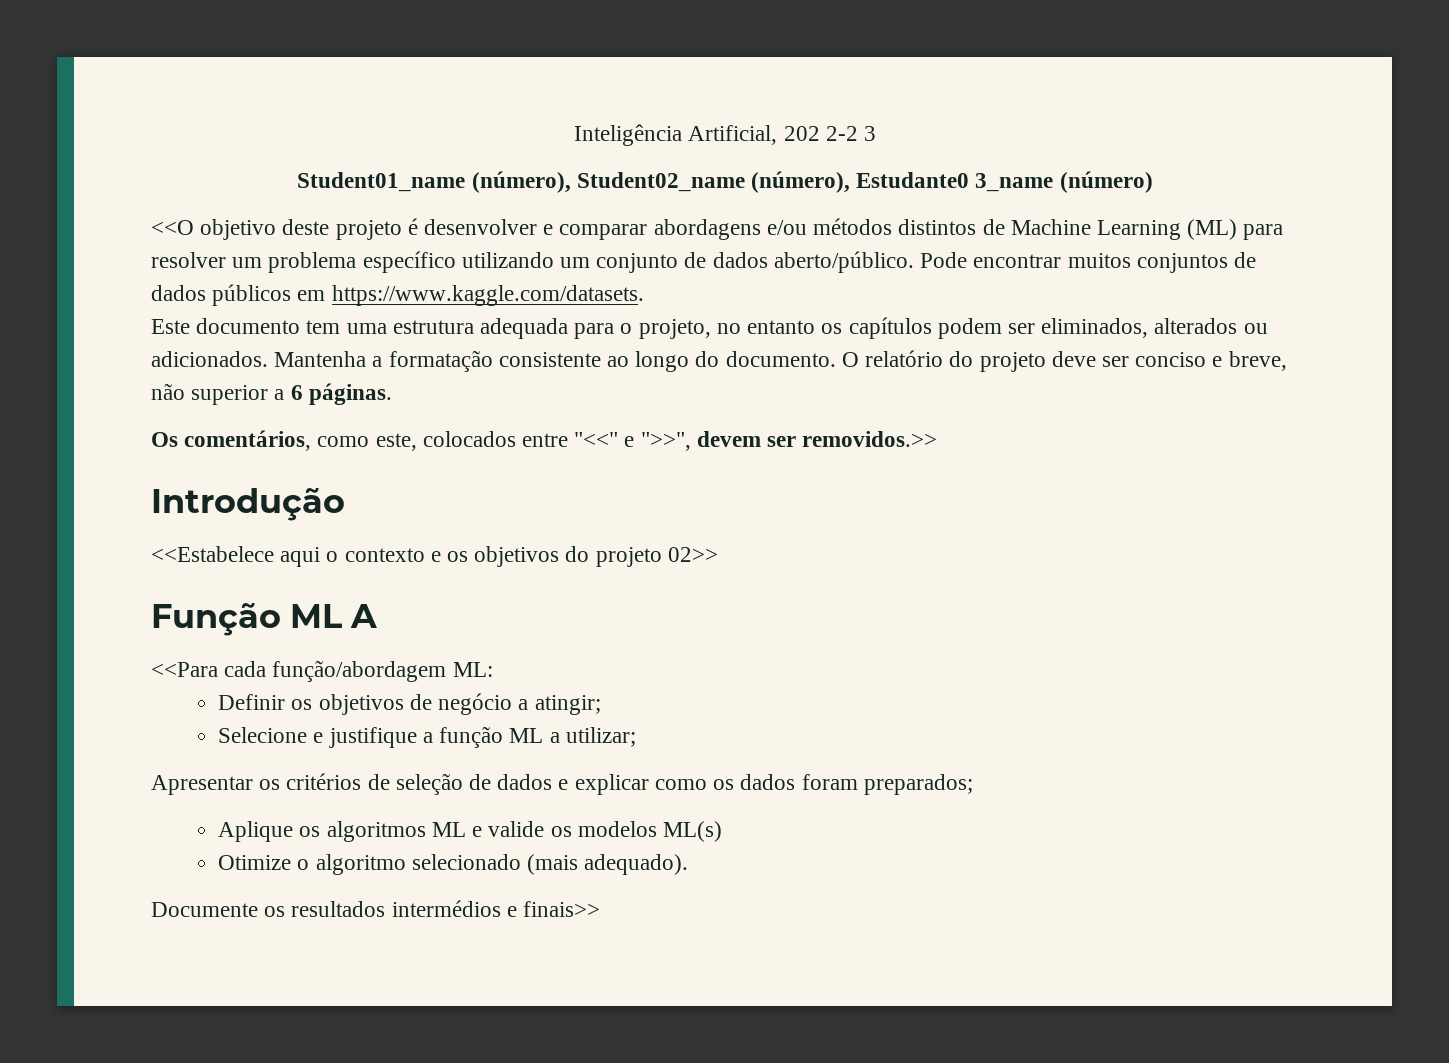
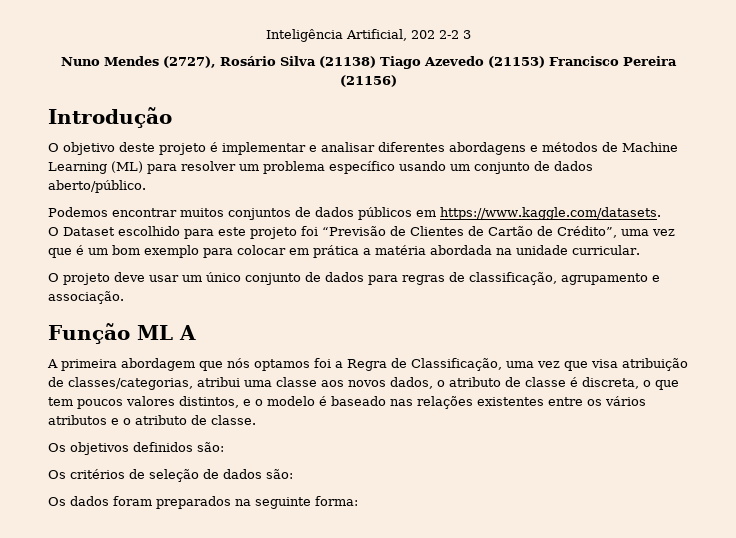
- Student01_name (número), Student02_name (número), Estudante0 3_name (número)
- <<O objetivo deste projeto é desenvolver e comparar abordagens e/ou métodos distintos de Machine Learning (ML) para resolver um problema específico utilizando um conjunto de dados aberto/público. Pode encontrar muitos conjuntos de dados públicos em https://www.kaggle.com/datasets.
+ Nuno Mendes (2727), Rosário Silva (21138) Tiago Azevedo (21153) Francisco Pereira (21156)
+ Introdução
+ O objetivo deste projeto é implementar e analisar diferentes abordagens e métodos de Machine Learning (ML) para resolver um problema específico usando um conjunto de dados aberto/público.
+ Podemos encontrar muitos conjuntos de dados públicos em https://www.kaggle.com/datasets.
- Este documento tem uma estrutura adequada para o projeto, no entanto os capítulos podem ser eliminados, alterados ou adicionados. Mantenha a formatação consistente ao longo do documento. O relatório do projeto deve ser conciso e breve, não superior a 6 páginas.
- Os comentários, como este, colocados entre "<<" e ">>", devem ser removidos.>>
- Introdução
- <<Estabelece aqui o contexto e os objetivos do projeto 02>>
+ O Dataset escolhido para este projeto foi “Previsão de Clientes de Cartão de Crédito”, uma vez que é um bom exemplo para colocar em prática a matéria abordada na unidade curricular.
+ O projeto deve usar um único conjunto de dados para regras de classificação, agrupamento e associação.
  Função ML A
- <<Para cada função/abordagem ML:
- Definir os objetivos de negócio a atingir;
- Selecione e justifique a função ML a utilizar;
- Apresentar os critérios de seleção de dados e explicar como os dados foram preparados;
- Aplique os algoritmos ML e valide os modelos ML(s)
- Otimize o algoritmo selecionado (mais adequado).
- Documente os resultados intermédios e finais>>
+ A primeira abordagem que nós optamos foi a Regra de Classificação, uma vez que visa atribuição de classes/categorias, atribui uma classe aos novos dados, o atributo de classe é discreta, o que tem poucos valores distintos, e o modelo é baseado nas relações existentes entre os vários atributos e o atributo de classe.
+ Os objetivos definidos são:
+ Os critérios de seleção de dados são:
+ Os dados foram preparados na seguinte forma:

